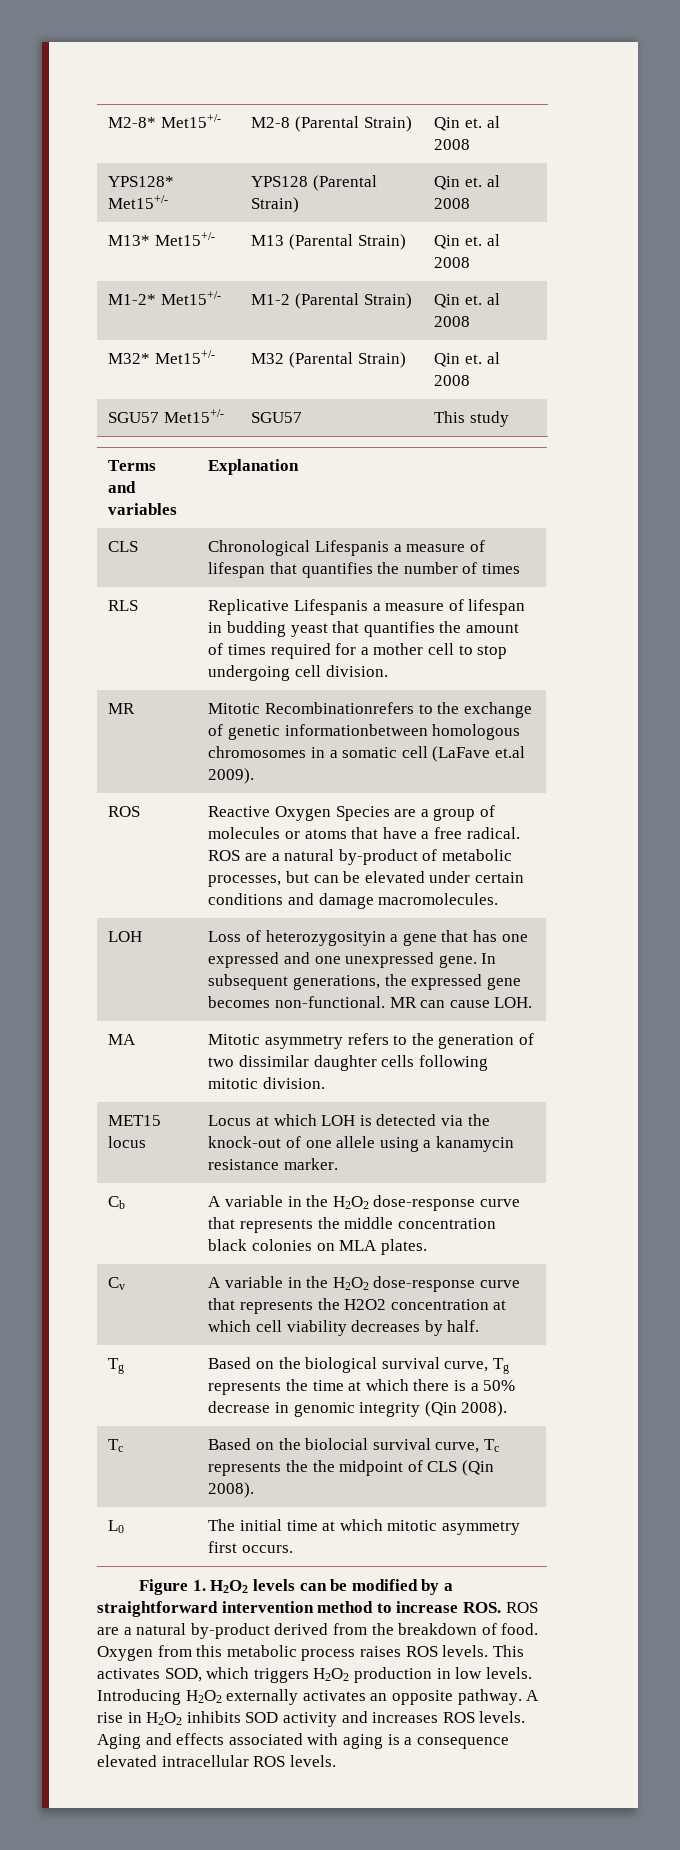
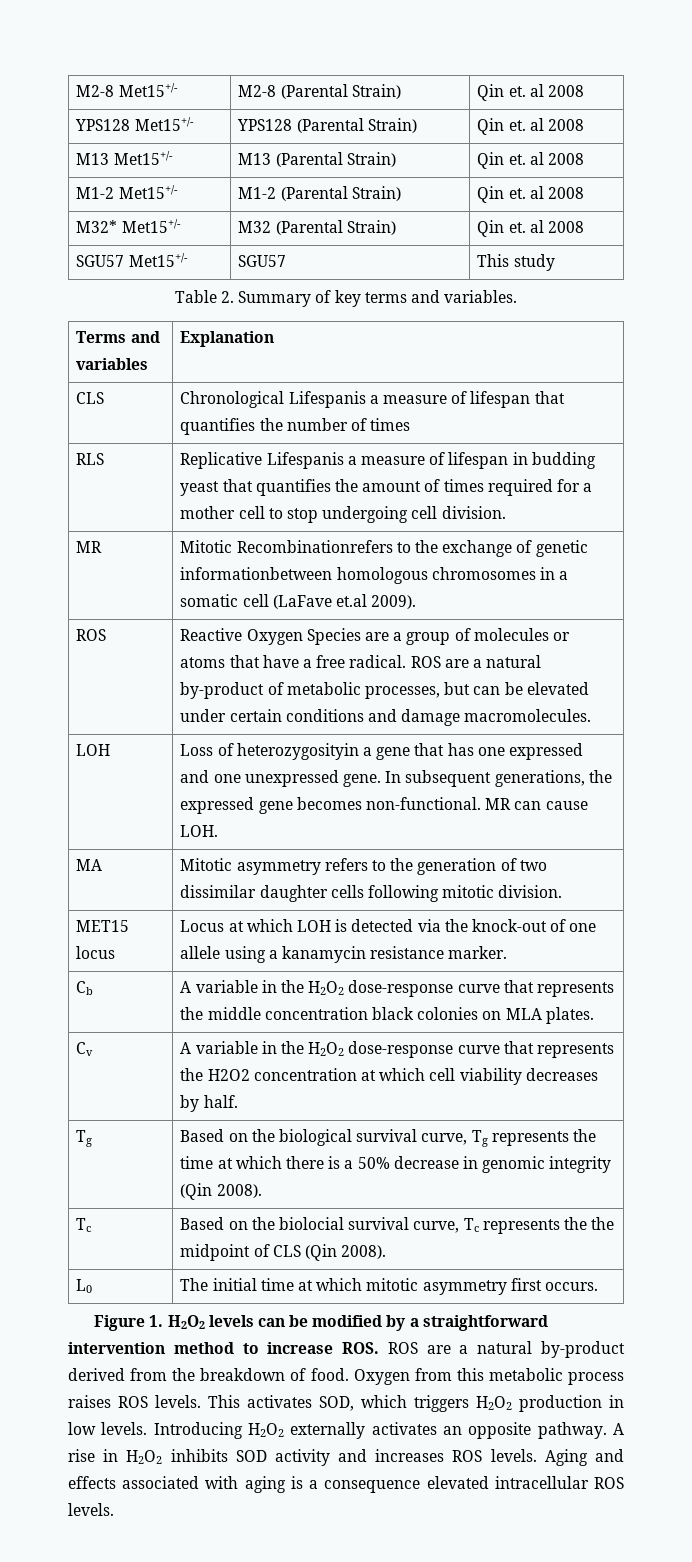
- M2-8* Met15+/- | M2-8 (Parental Strain) | Qin et. al 2008
+ M2-8 Met15+/- | M2-8 (Parental Strain) | Qin et. al 2008
- YPS128* Met15+/- | YPS128 (Parental Strain) | Qin et. al 2008
+ YPS128 Met15+/- | YPS128 (Parental Strain) | Qin et. al 2008
- M13* Met15+/- | M13 (Parental Strain) | Qin et. al 2008
+ M13 Met15+/- | M13 (Parental Strain) | Qin et. al 2008
- M1-2* Met15+/- | M1-2 (Parental Strain) | Qin et. al 2008
+ M1-2 Met15+/- | M1-2 (Parental Strain) | Qin et. al 2008
+ Table 2. Summary of key terms and variables.

